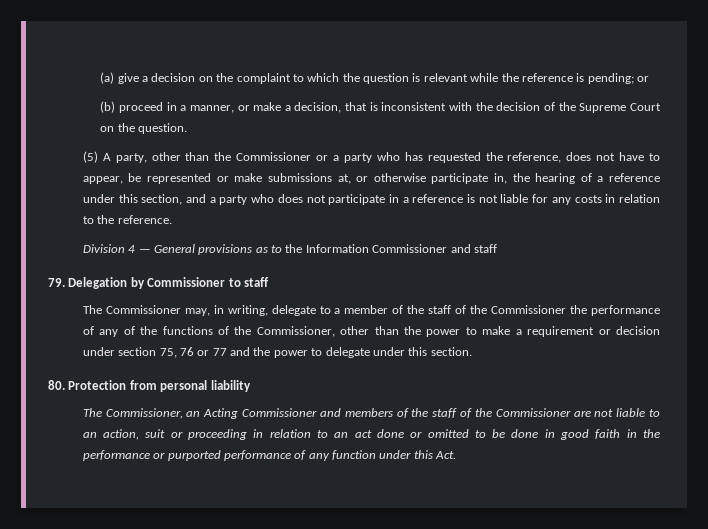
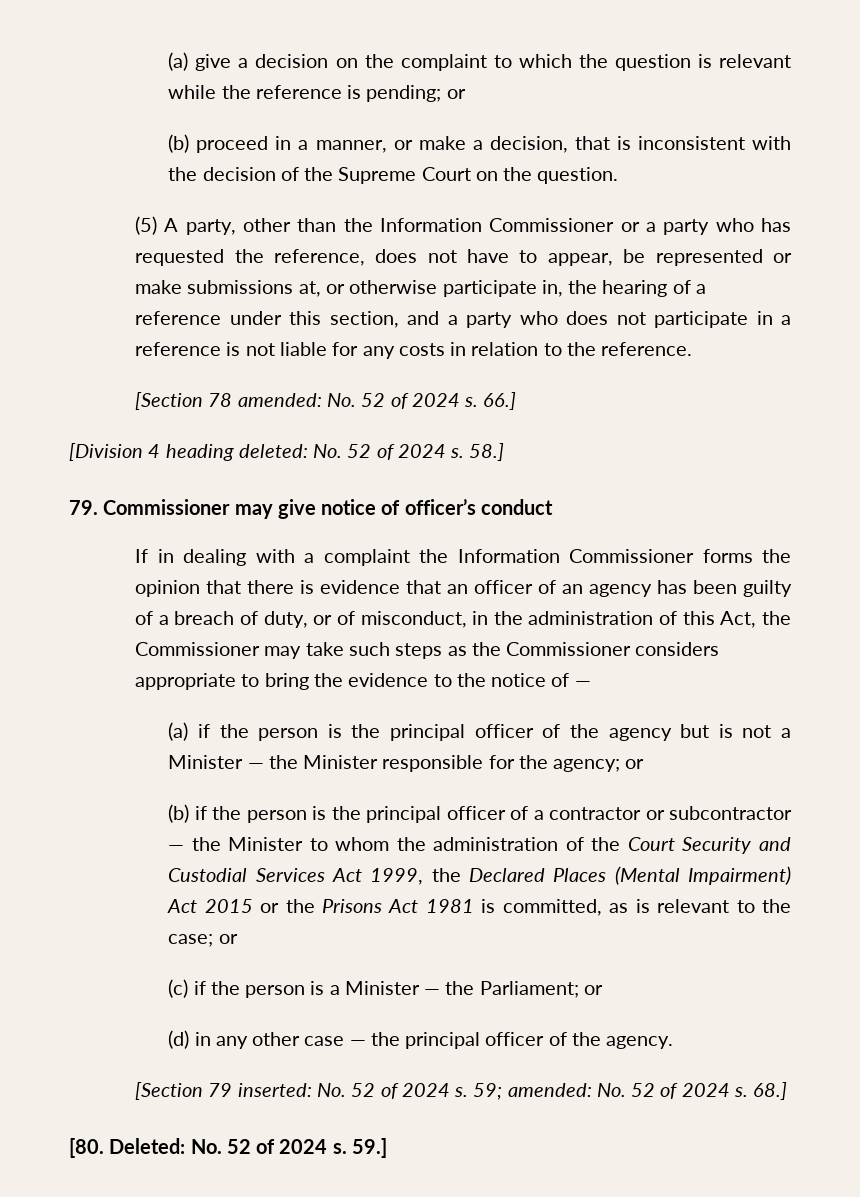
- (5) A party, other than the Commissioner or a party who has requested the reference, does not have to appear, be represented or make submissions at, or otherwise participate in, the hearing of a reference under this section, and a party who does not participate in a reference is not liable for any costs in relation to the reference.
+ (5) A party, other than the Information Commissioner or a party who has requested the reference, does not have to appear, be represented or make submissions at, or otherwise participate in, the hearing of a reference under this section, and a party who does not participate in a reference is not liable for any costs in relation to the reference.
- Division 4 — General provisions as to the Information Commissioner and staff
- 79. Delegation by Commissioner to staff
- The Commissioner may, in writing, delegate to a member of the staff of the Commissioner the performance of any of the functions of the Commissioner, other than the power to make a requirement or decision under section 75, 76 or 77 and the power to delegate under this section.
- 80. Protection from personal liability
- The Commissioner, an Acting Commissioner and members of the staff of the Commissioner are not liable to an action, suit or proceeding in relation to an act done or omitted to be done in good faith in the performance or purported performance of any function under this Act.
+ [Section 78 amended: No. 52 of 2024 s. 66.]
+ [Division 4 heading deleted: No. 52 of 2024 s. 58.]
+ 79. Commissioner may give notice of officer’s conduct
+ If in dealing with a complaint the Information Commissioner forms the opinion that there is evidence that an officer of an agency has been guilty of a breach of duty, or of misconduct, in the administration of this Act, the Commissioner may take such steps as the Commissioner considers appropriate to bring the evidence to the notice of —
+ (a) if the person is the principal officer of the agency but is not a Minister — the Minister responsible for the agency; or
+ (b) if the person is the principal officer of a contractor or subcontractor — the Minister to whom the administration of the Court Security and Custodial Services Act 1999, the Declared Places (Mental Impairment) Act 2015 or the Prisons Act 1981 is committed, as is relevant to the case; or
+ (c) if the person is a Minister — the Parliament; or
+ (d) in any other case — the principal officer of the agency.
+ [Section 79 inserted: No. 52 of 2024 s. 59; amended: No. 52 of 2024 s. 68.]
+ [80. Deleted: No. 52 of 2024 s. 59.]

